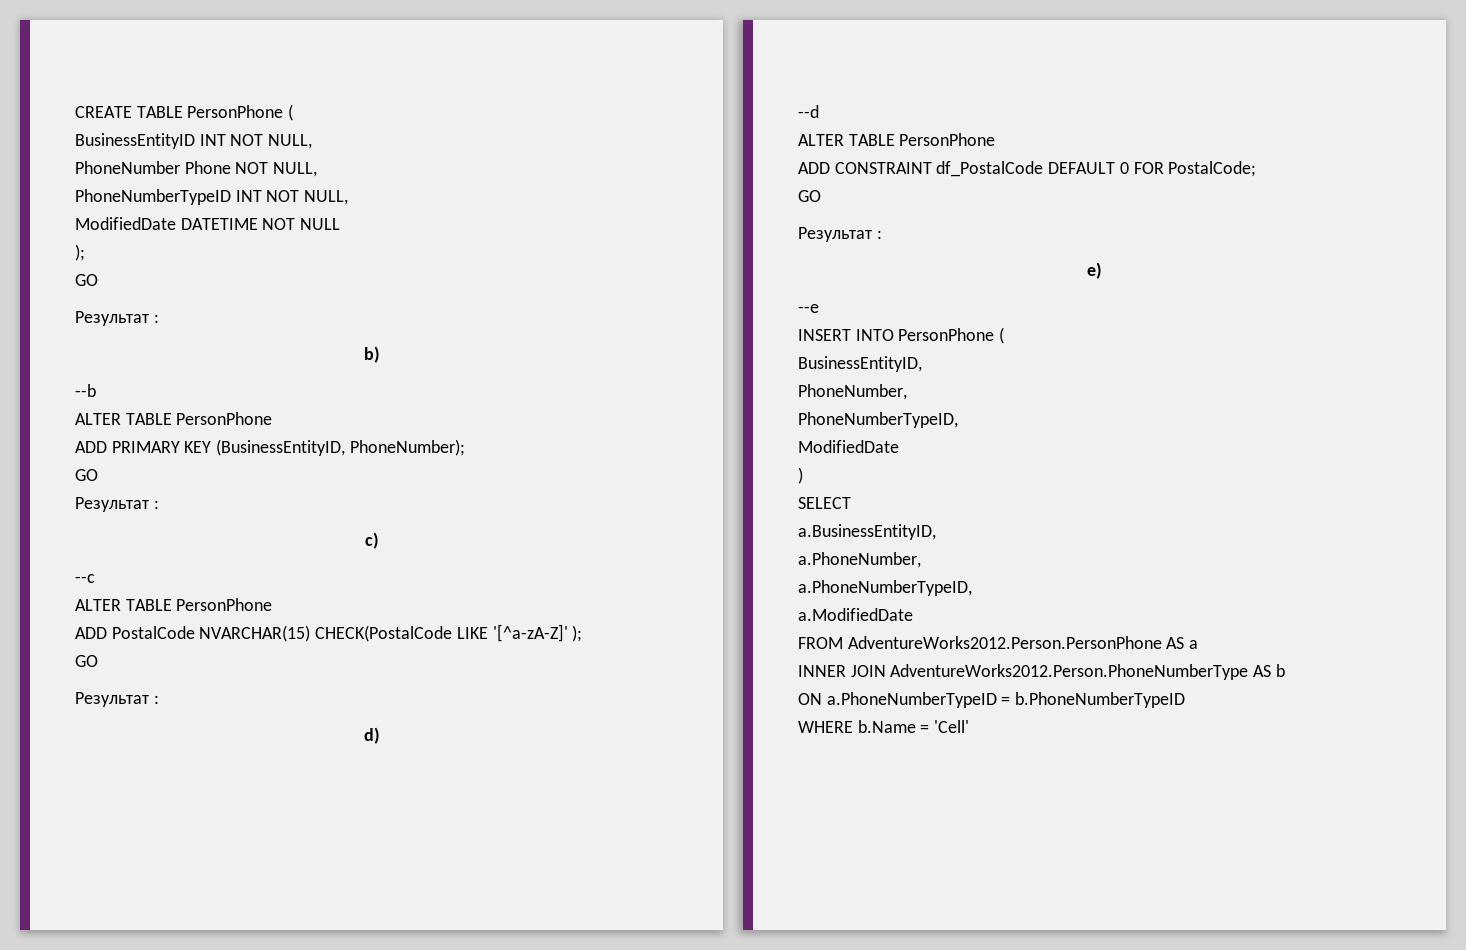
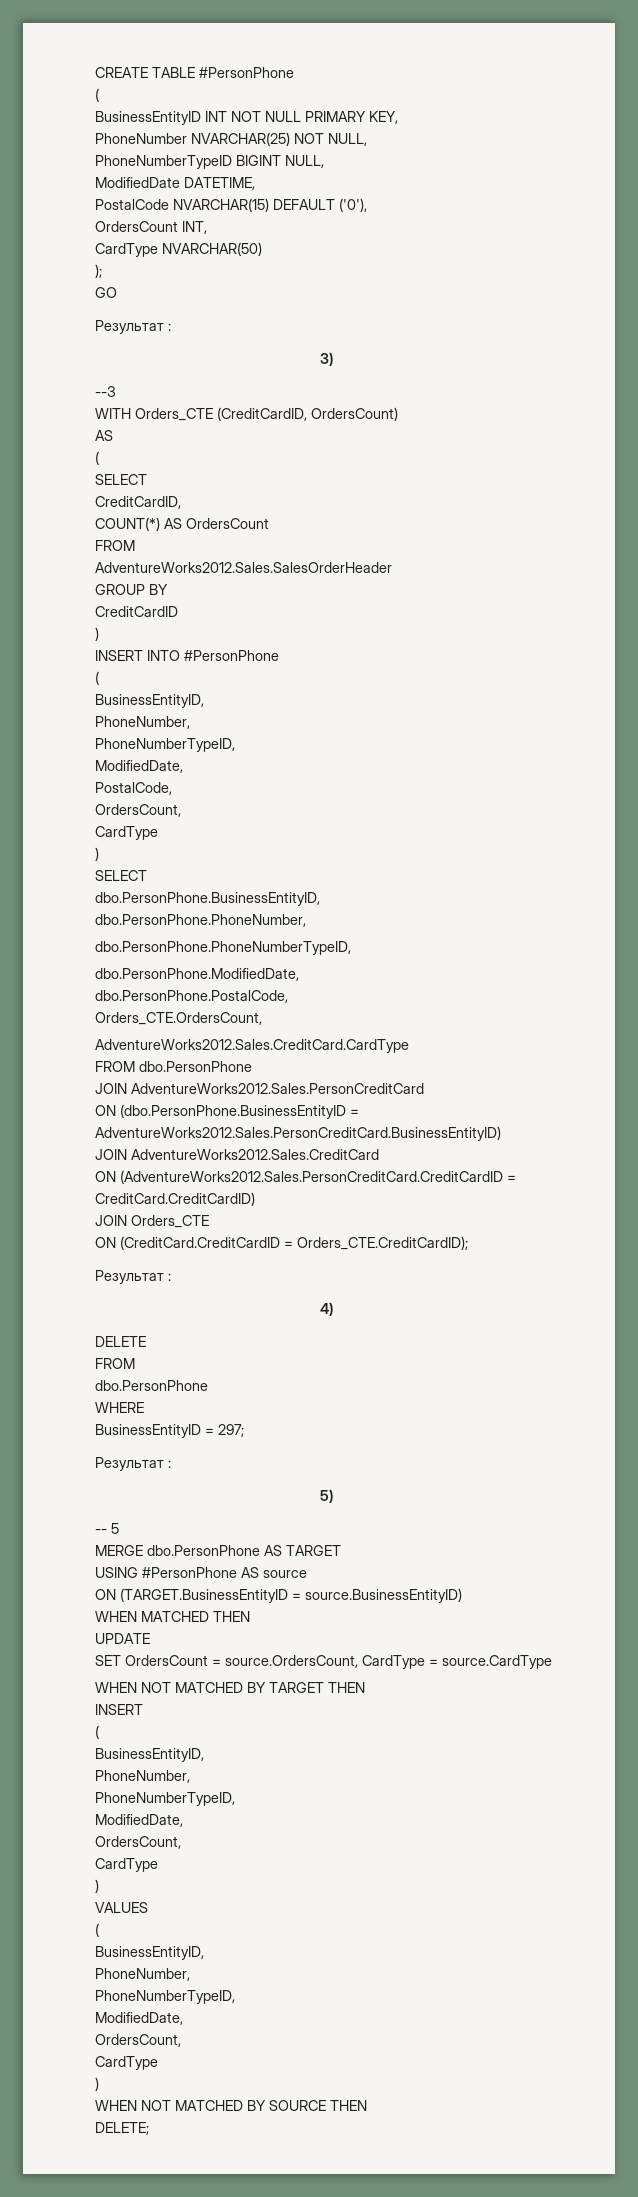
- CREATE TABLE PersonPhone (
+ CREATE TABLE #PersonPhone
+ (
- BusinessEntityID INT NOT NULL,
+ BusinessEntityID INT NOT NULL PRIMARY KEY,
- PhoneNumber Phone NOT NULL,
+ PhoneNumber NVARCHAR(25) NOT NULL,
- PhoneNumberTypeID INT NOT NULL,
+ PhoneNumberTypeID BIGINT NULL,
- ModifiedDate DATETIME NOT NULL
+ ModifiedDate DATETIME,
+ PostalCode NVARCHAR(15) DEFAULT ('0'),
+ OrdersCount INT,
+ CardType NVARCHAR(50)
  );
  GO
  Результат :
- b)
- --b
- ALTER TABLE PersonPhone
- ADD PRIMARY KEY (BusinessEntityID, PhoneNumber);
- GO
- Результат :
- c)
- --c
- ALTER TABLE PersonPhone
- ADD PostalCode NVARCHAR(15) CHECK(PostalCode LIKE '[^a-zA-Z]' );
- GO
- Результат :
- d)
- --d
- ALTER TABLE PersonPhone
- ADD CONSTRAINT df_PostalCode DEFAULT 0 FOR PostalCode;
- GO
- Результат :
- e)
- --e
+ 3)
+ --3
+ WITH Orders_CTE (CreditCardID, OrdersCount)
+ AS
+ (
+ SELECT
+ CreditCardID,
+ COUNT(*) AS OrdersCount
+ FROM
+ AdventureWorks2012.Sales.SalesOrderHeader
+ GROUP BY
+ CreditCardID
+ )
- INSERT INTO PersonPhone (
+ INSERT INTO #PersonPhone
+ (
  BusinessEntityID,
  PhoneNumber,
  PhoneNumberTypeID,
- ModifiedDate
+ ModifiedDate,
+ PostalCode,
+ OrdersCount,
+ CardType
  )
  SELECT
- a.BusinessEntityID,
- a.PhoneNumber,
- a.PhoneNumberTypeID,
- a.ModifiedDate
- FROM AdventureWorks2012.Person.PersonPhone AS a
- INNER JOIN AdventureWorks2012.Person.PhoneNumberType AS b
- ON a.PhoneNumberTypeID = b.PhoneNumberTypeID
- WHERE b.Name = 'Cell'
+ dbo.PersonPhone.BusinessEntityID,
+ dbo.PersonPhone.PhoneNumber,
+ dbo.PersonPhone.PhoneNumberTypeID,
+ dbo.PersonPhone.ModifiedDate,
+ dbo.PersonPhone.PostalCode,
+ Orders_CTE.OrdersCount,
+ AdventureWorks2012.Sales.CreditCard.CardType
+ FROM dbo.PersonPhone
+ JOIN AdventureWorks2012.Sales.PersonCreditCard
+ ON (dbo.PersonPhone.BusinessEntityID = AdventureWorks2012.Sales.PersonCreditCard.BusinessEntityID)
+ JOIN AdventureWorks2012.Sales.CreditCard
+ ON (AdventureWorks2012.Sales.PersonCreditCard.CreditCardID = CreditCard.CreditCardID)
+ JOIN Orders_CTE
+ ON (CreditCard.CreditCardID = Orders_CTE.CreditCardID);
+ Результат :
+ 4)
+ DELETE
+ FROM
+ dbo.PersonPhone
+ WHERE
+ BusinessEntityID = 297;
+ Результат :
+ 5)
+ -- 5
+ MERGE dbo.PersonPhone AS TARGET
+ USING #PersonPhone AS source
+ ON (TARGET.BusinessEntityID = source.BusinessEntityID)
+ WHEN MATCHED THEN
+ UPDATE
+ SET OrdersCount = source.OrdersCount, CardType = source.CardType
+ WHEN NOT MATCHED BY TARGET THEN
+ INSERT
+ (
+ BusinessEntityID,
+ PhoneNumber,
+ PhoneNumberTypeID,
+ ModifiedDate,
+ OrdersCount,
+ CardType
+ )
+ VALUES
+ (
+ BusinessEntityID,
+ PhoneNumber,
+ PhoneNumberTypeID,
+ ModifiedDate,
+ OrdersCount,
+ CardType
+ )
+ WHEN NOT MATCHED BY SOURCE THEN
+ DELETE;

